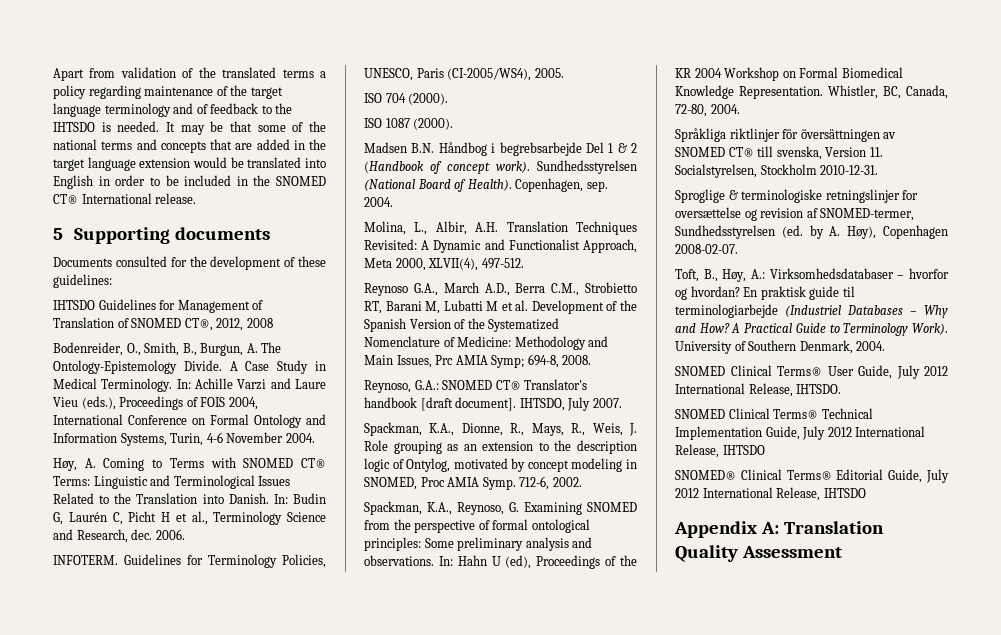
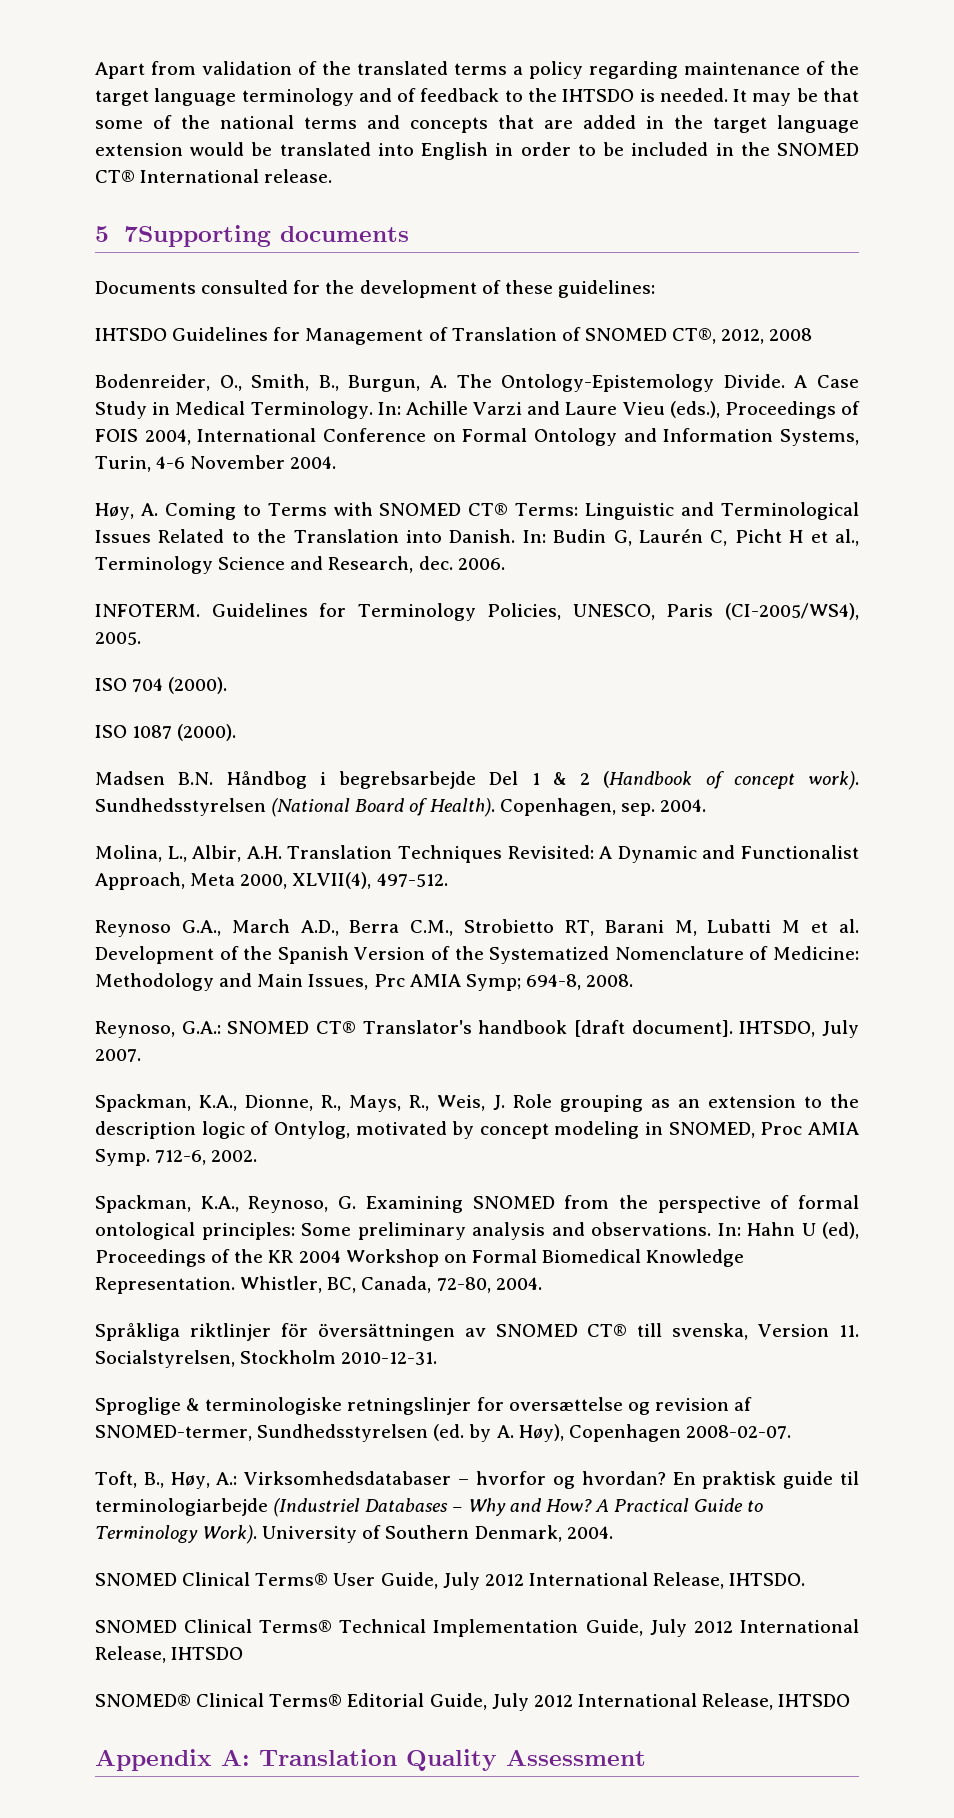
- 5 Supporting documents
+ 5 7Supporting documents

